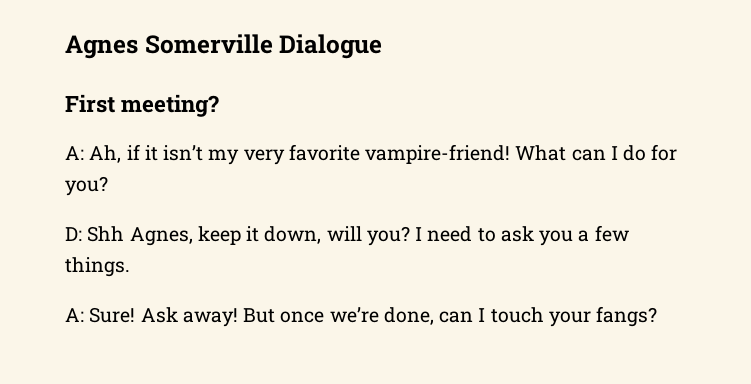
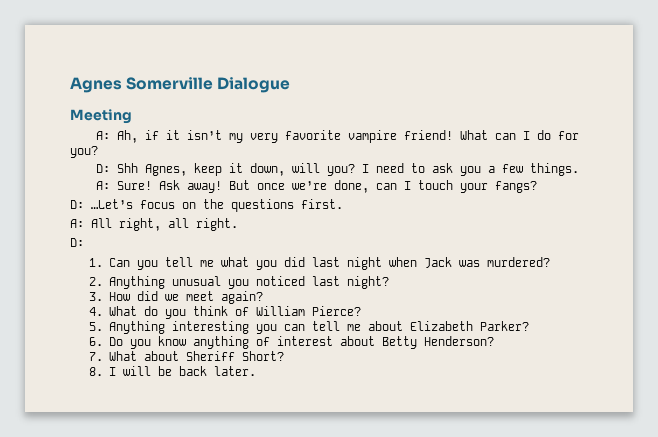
- First meeting?
+ Meeting
- A: Ah, if it isn’t my very favorite vampire-friend!
+ A: Ah, if it isn’t my very favorite vampire friend!
+ D: …Let’s focus on the questions first.
+ A: All right, all right.
+ D:
+ 1. Can you tell me what you did last night when Jack was murdered?
+ 2. Anything unusual you noticed last night?
+ 3. How did we meet again?
+ 4. What do you think of William Pierce?
+ 5. Anything interesting you can tell me about Elizabeth Parker?
+ 6. Do you know anything of interest about Betty Henderson?
+ 7. What about Sheriff Short?
+ 8. I will be back later.

